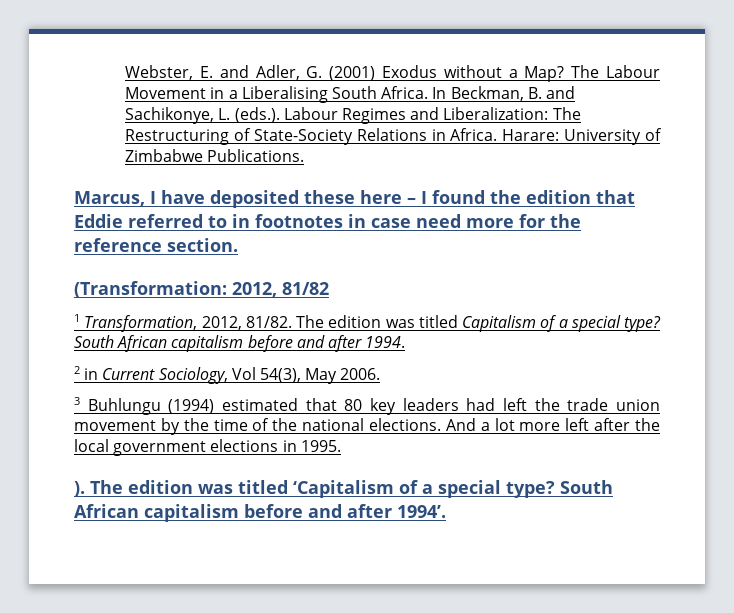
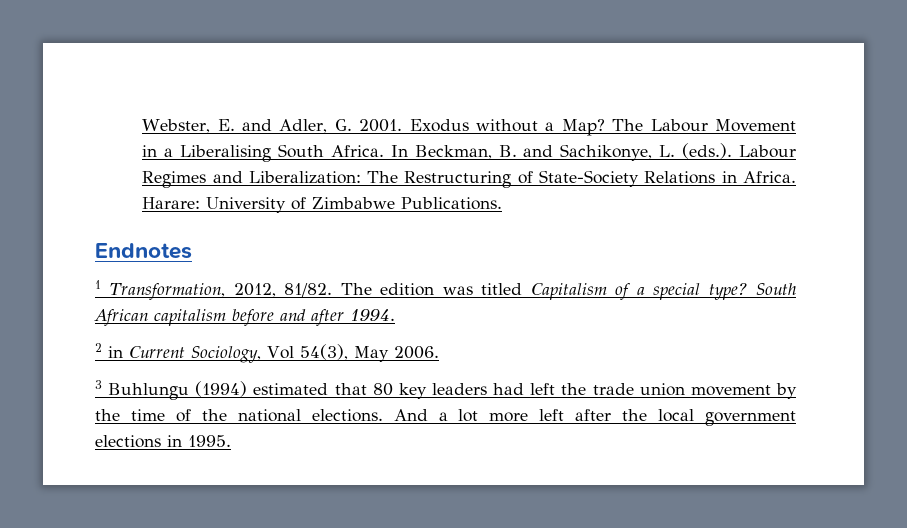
- Webster, E. and Adler, G. (2001) Exodus without a Map?
+ Webster, E. and Adler, G. 2001. Exodus without a Map?
- Marcus, I have deposited these here – I found the edition that Eddie referred to in footnotes in case need more for the reference section.
- (Transformation: 2012, 81/82
+ Endnotes
- ). The edition was titled ‘Capitalism of a special type? South African capitalism before and after 1994’.

